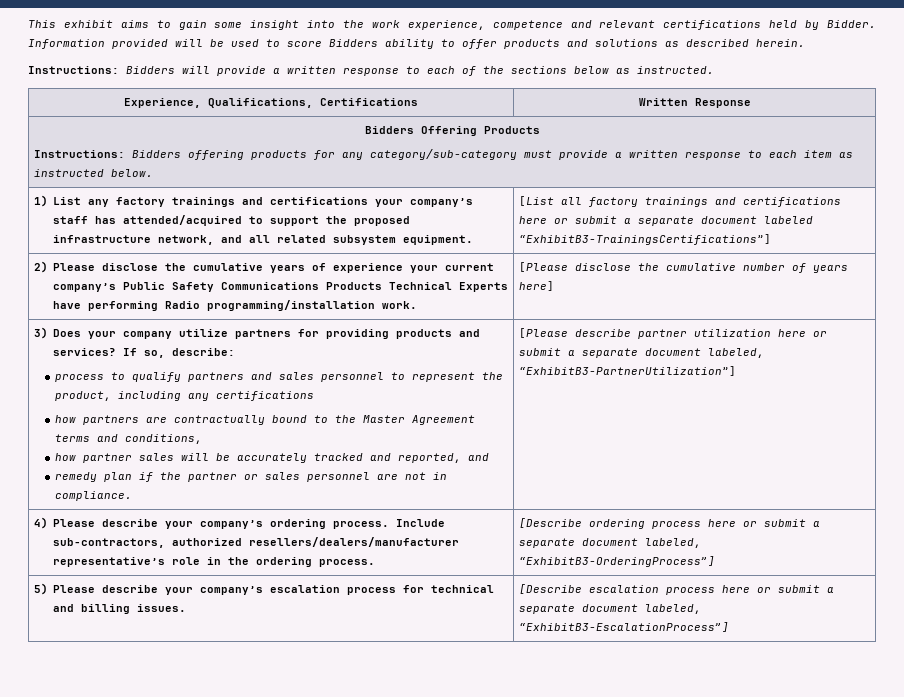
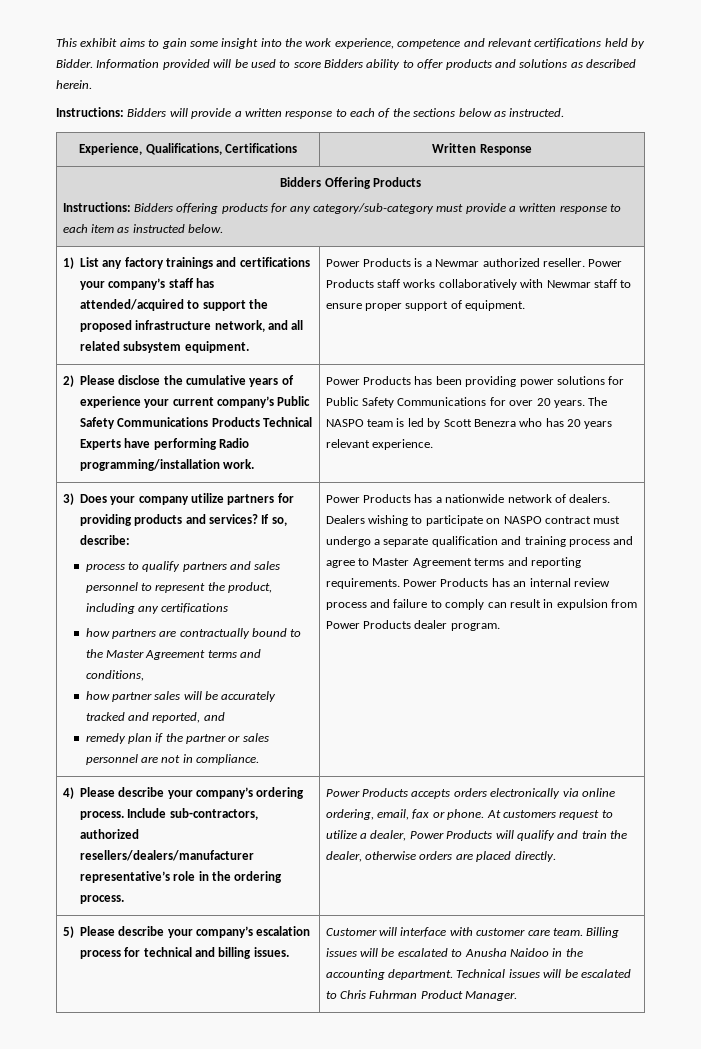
- [List all factory trainings and certifications here or submit a separate document labeled “ExhibitB3-TrainingsCertifications”]
+ Power Products is a Newmar authorized reseller. Power Products staff works collaboratively with Newmar staff to ensure proper support of equipment.
- [Please disclose the cumulative number of years here]
+ Power Products has been providing power solutions for Public Safety Communications for over 20 years. The NASPO team is led by Scott Benezra who has 20 years relevant experience.
- [Please describe partner utilization here or submit a separate document labeled, “ExhibitB3-PartnerUtilization”]
+ Power Products has a nationwide network of dealers. Dealers wishing to participate on NASPO contract must undergo a separate qualification and training process and agree to Master Agreement terms and reporting requirements. Power Products has an internal review process and failure to comply can result in expulsion from Power Products dealer program.
- [Describe ordering process here or submit a separate document labeled, “ExhibitB3-OrderingProcess”]
+ Power Products accepts orders electronically via online ordering, email, fax or phone. At customers request to utilize a dealer, Power Products will qualify and train the dealer, otherwise orders are placed directly.
- [Describe escalation process here or submit a separate document labeled, “ExhibitB3-EscalationProcess”]
+ Customer will interface with customer care team. Billing issues will be escalated to Anusha Naidoo in the accounting department. Technical issues will be escalated to Chris Fuhrman Product Manager.

